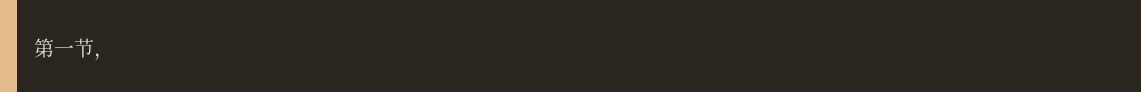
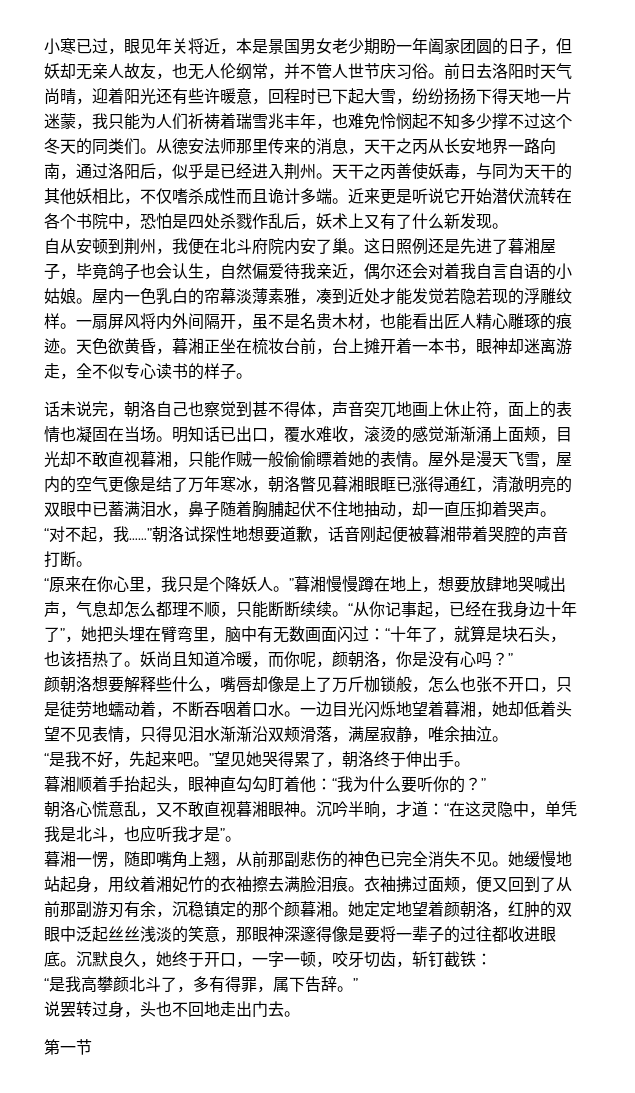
- 第一节，
+ 小寒已过，眼见年关将近，本是景国男女老少期盼一年阖家团圆的日子，但妖却无亲人故友，也无人伦纲常，并不管人世节庆习俗。前日去洛阳时天气尚晴，迎着阳光还有些许暖意，回程时已下起大雪，纷纷扬扬下得天地一片迷蒙，我只能为人们祈祷着瑞雪兆丰年，也难免怜悯起不知多少撑不过这个冬天的同类们。从德安法师那里传来的消息，天干之丙从长安地界一路向南，通过洛阳后，似乎是已经进入荆州。天干之丙善使妖毒，与同为天干的其他妖相比，不仅嗜杀成性而且诡计多端。近来更是听说它开始潜伏流转在各个书院中，恐怕是四处杀戮作乱后，妖术上又有了什么新发现。
+ 自从安顿到荆州，我便在北斗府院内安了巢。这日照例还是先进了暮湘屋子，毕竟鸽子也会认生，自然偏爱待我亲近，偶尔还会对着我自言自语的小姑娘。屋内一色乳白的帘幕淡薄素雅，凑到近处才能发觉若隐若现的浮雕纹样。一扇屏风将内外间隔开，虽不是名贵木材，也能看出匠人精心雕琢的痕迹。天色欲黄昏，暮湘正坐在梳妆台前，台上摊开着一本书，眼神却迷离游走，全不似专心读书的样子。
+ 话未说完，朝洛自己也察觉到甚不得体，声音突兀地画上休止符，面上的表情也凝固在当场。明知话已出口，覆水难收，滚烫的感觉渐渐涌上面颊，目光却不敢直视暮湘，只能作贼一般偷偷瞟着她的表情。屋外是漫天飞雪，屋内的空气更像是结了万年寒冰，朝洛瞥见暮湘眼眶已涨得通红，清澈明亮的双眼中已蓄满泪水，鼻子随着胸脯起伏不住地抽动，却一直压抑着哭声。
+ “对不起，我……”朝洛试探性地想要道歉，话音刚起便被暮湘带着哭腔的声音打断。
+ “原来在你心里，我只是个降妖人。”暮湘慢慢蹲在地上，想要放肆地哭喊出声，气息却怎么都理不顺，只能断断续续。“从你记事起，已经在我身边十年了”，她把头埋在臂弯里，脑中有无数画面闪过：“十年了，就算是块石头，也该捂热了。妖尚且知道冷暖，而你呢，颜朝洛，你是没有心吗？”
+ 颜朝洛想要解释些什么，嘴唇却像是上了万斤枷锁般，怎么也张不开口，只是徒劳地蠕动着，不断吞咽着口水。一边目光闪烁地望着暮湘，她却低着头望不见表情，只得见泪水渐渐沿双颊滑落，满屋寂静，唯余抽泣。
+ “是我不好，先起来吧。”望见她哭得累了，朝洛终于伸出手。
+ 暮湘顺着手抬起头，眼神直勾勾盯着他：“我为什么要听你的？”
+ 朝洛心慌意乱，又不敢直视暮湘眼神。沉吟半晌，才道：“在这灵隐中，单凭我是北斗，也应听我才是”。
+ 暮湘一愣，随即嘴角上翘，从前那副悲伤的神色已完全消失不见。她缓慢地站起身，用纹着湘妃竹的衣袖擦去满脸泪痕。衣袖拂过面颊，便又回到了从前那副游刃有余，沉稳镇定的那个颜暮湘。她定定地望着颜朝洛，红肿的双眼中泛起丝丝浅淡的笑意，那眼神深邃得像是要将一辈子的过往都收进眼底。沉默良久，她终于开口，一字一顿，咬牙切齿，斩钉截铁：
+ “是我高攀颜北斗了，多有得罪，属下告辞。”
+ 说罢转过身，头也不回地走出门去。
+ 第一节

